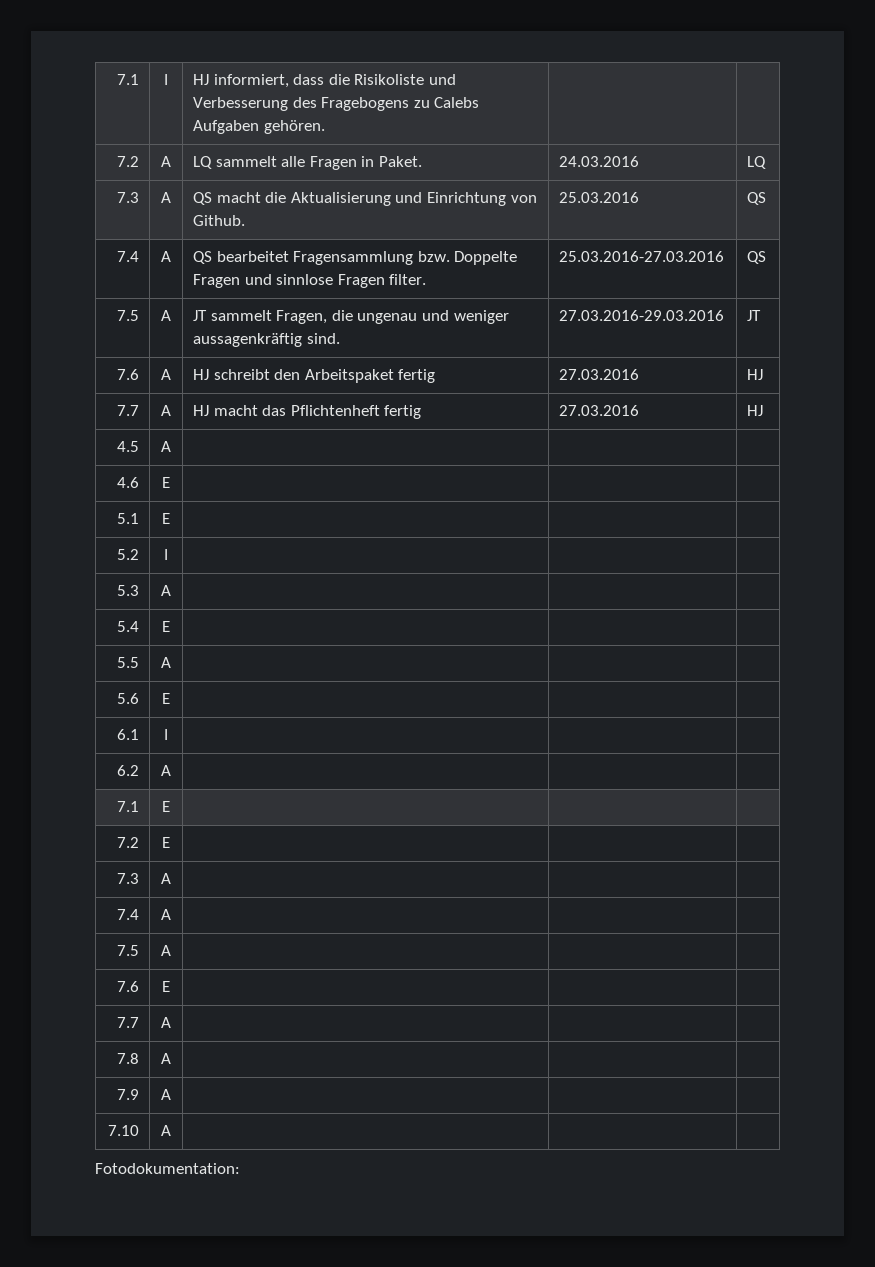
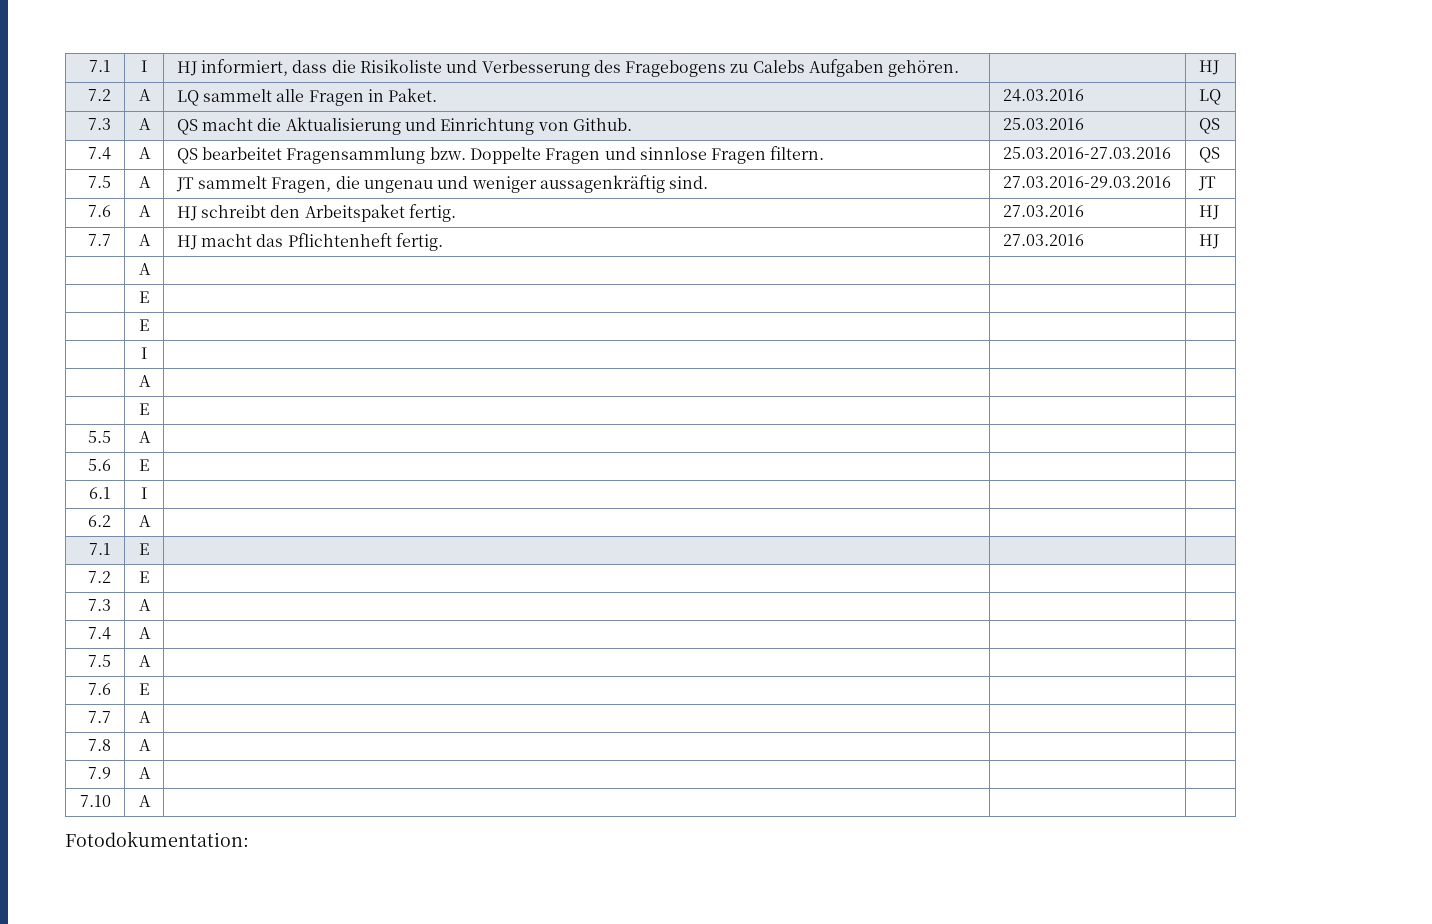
- 7.1 | I | HJ informiert, dass die Risikoliste und Verbesserung des Fragebogens zu Calebs Aufgaben gehören. | |
+ 7.1 | I | HJ informiert, dass die Risikoliste und Verbesserung des Fragebogens zu Calebs Aufgaben gehören. | | HJ
- 7.4 | A | QS bearbeitet Fragensammlung bzw. Doppelte Fragen und sinnlose Fragen filter. | 25.03.2016-27.03.2016 | QS
+ 7.4 | A | QS bearbeitet Fragensammlung bzw. Doppelte Fragen und sinnlose Fragen filtern. | 25.03.2016-27.03.2016 | QS
- 7.6 | A | HJ schreibt den Arbeitspaket fertig | 27.03.2016 | HJ
+ 7.6 | A | HJ schreibt den Arbeitspaket fertig. | 27.03.2016 | HJ
- 7.7 | A | HJ macht das Pflichtenheft fertig | 27.03.2016 | HJ
- 4.5 | A | | |
- 4.6 | E | | |
- 5.1 | E | | |
- 5.2 | I | | |
- 5.3 | A | | |
- 5.4 | E | | |
+ 7.7 | A | HJ macht das Pflichtenheft fertig. | 27.03.2016 | HJ
+ | A | | |
+ | E | | |
+ | E | | |
+ | I | | |
+ | A | | |
+ | E | | |

